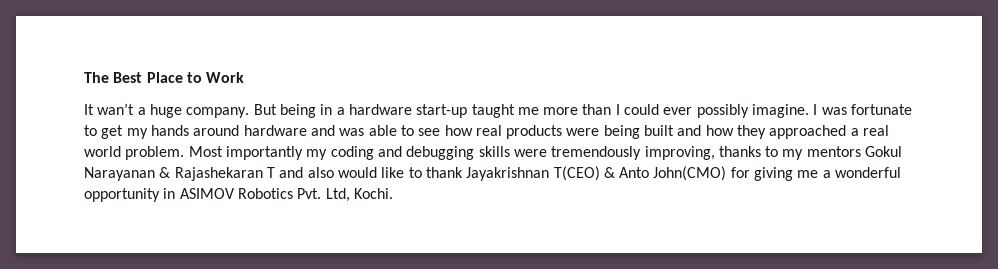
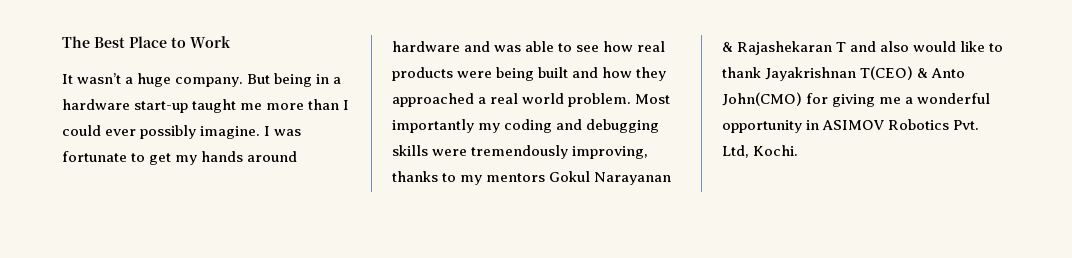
- It wan’t a huge company.
+ It wasn’t a huge company.

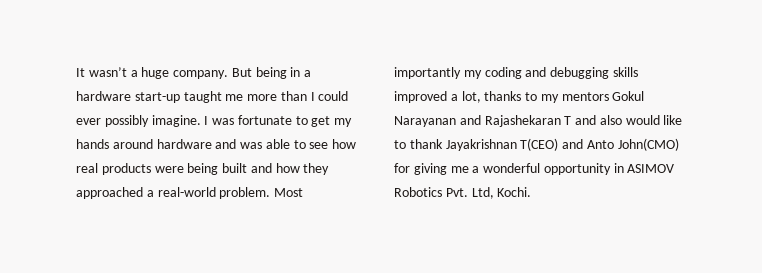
- The Best Place to Work
- I was fortunate to get my hands around hardware and was able to see how real products were being built and how they approached a real world problem.
+ I was fortunate to get my hands around hardware and was able to see how real products were being built and how they approached a real-world problem.
- Most importantly my coding and debugging skills were tremendously improving, thanks to my mentors Gokul Narayanan & Rajashekaran T and also would like to thank Jayakrishnan T(CEO) & Anto John(CMO) for giving me a wonderful opportunity in ASIMOV Robotics Pvt. Ltd, Kochi.
+ Most importantly my coding and debugging skills improved a lot, thanks to my mentors Gokul Narayanan and Rajashekaran T and also would like to thank Jayakrishnan T(CEO) and Anto John(CMO) for giving me a wonderful opportunity in ASIMOV Robotics Pvt. Ltd, Kochi.

